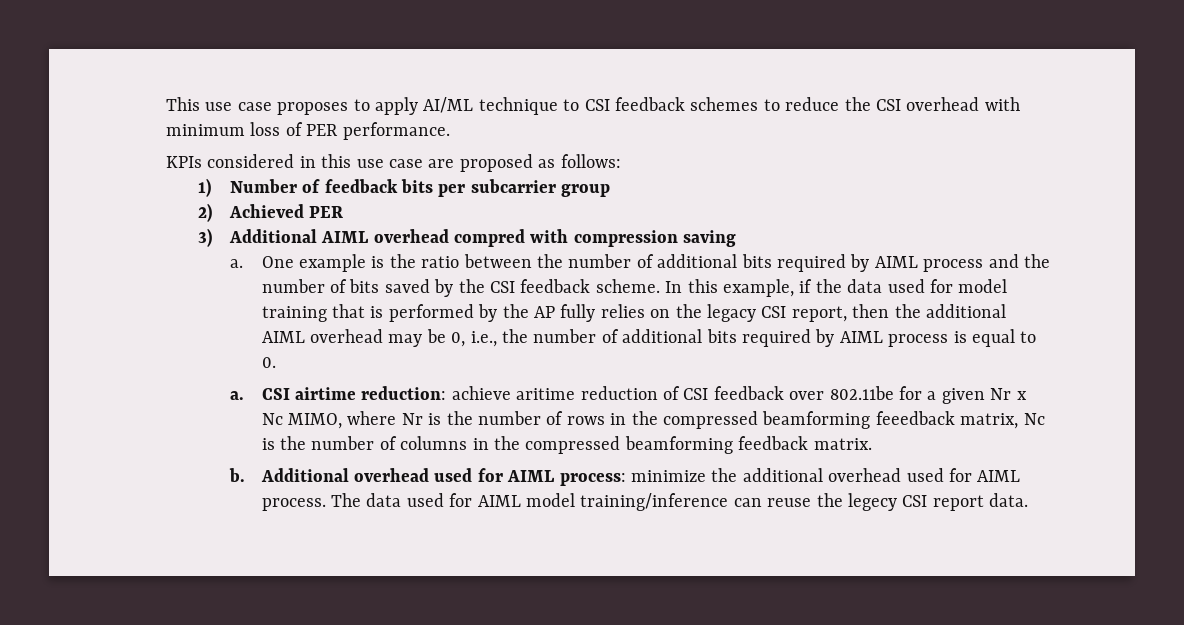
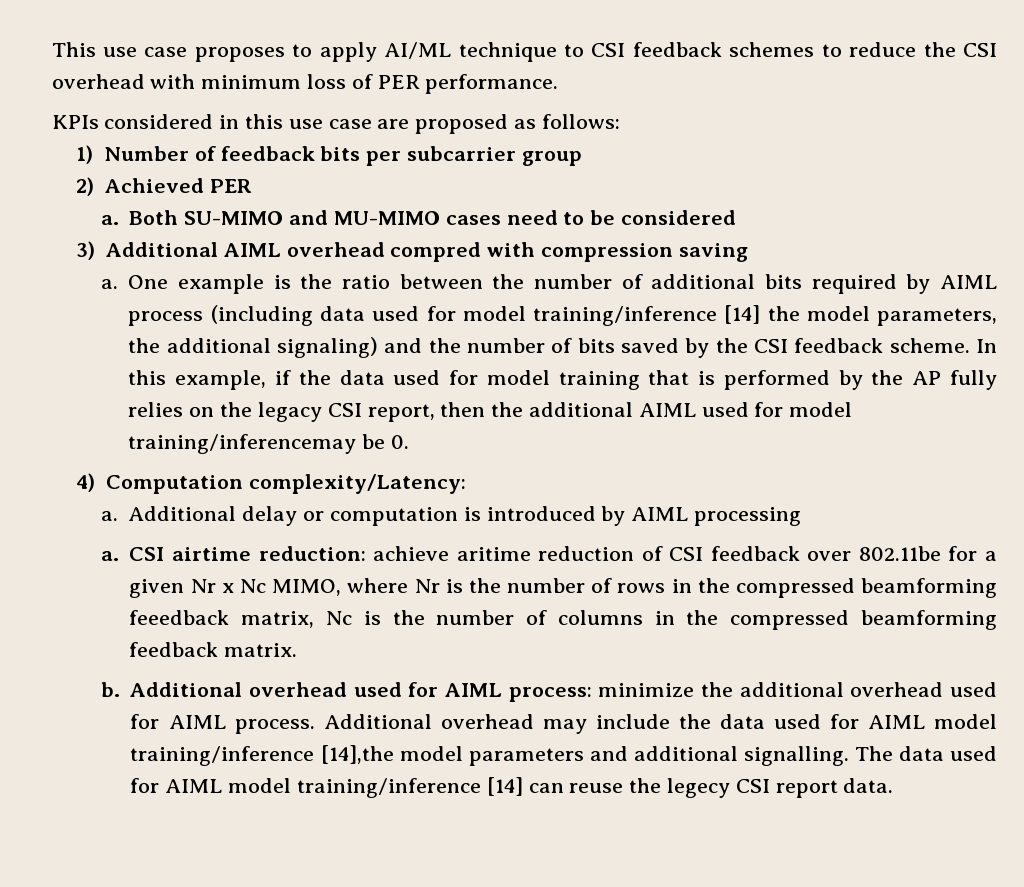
+ a. Both SU-MIMO and MU-MIMO cases need to be considered
- One example is the ratio between the number of additional bits required by AIML process and the number of bits saved by the CSI feedback scheme.
+ One example is the ratio between the number of additional bits required by AIML process (including data used for model training/inference [14] the model parameters, the additional signaling) and the number of bits saved by the CSI feedback scheme.
- In this example, if the data used for model training that is performed by the AP fully relies on the legacy CSI report, then the additional AIML overhead may be 0, i.e., the number of additional bits required by AIML process is equal to 0.
+ In this example, if the data used for model training that is performed by the AP fully relies on the legacy CSI report, then the additional AIML used for model training/inferencemay be 0.
+ 4) Computation complexity/Latency:
+ a. Additional delay or computation is introduced by AIML processing
+ Additional overhead may include the data used for AIML model training/inference [14],the model parameters and additional signalling.
- The data used for AIML model training/inference can reuse the legecy CSI report data.
+ The data used for AIML model training/inference [14] can reuse the legecy CSI report data.

